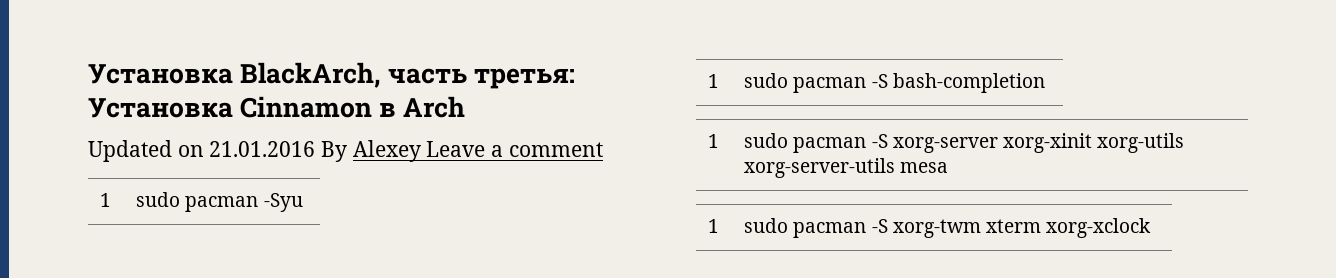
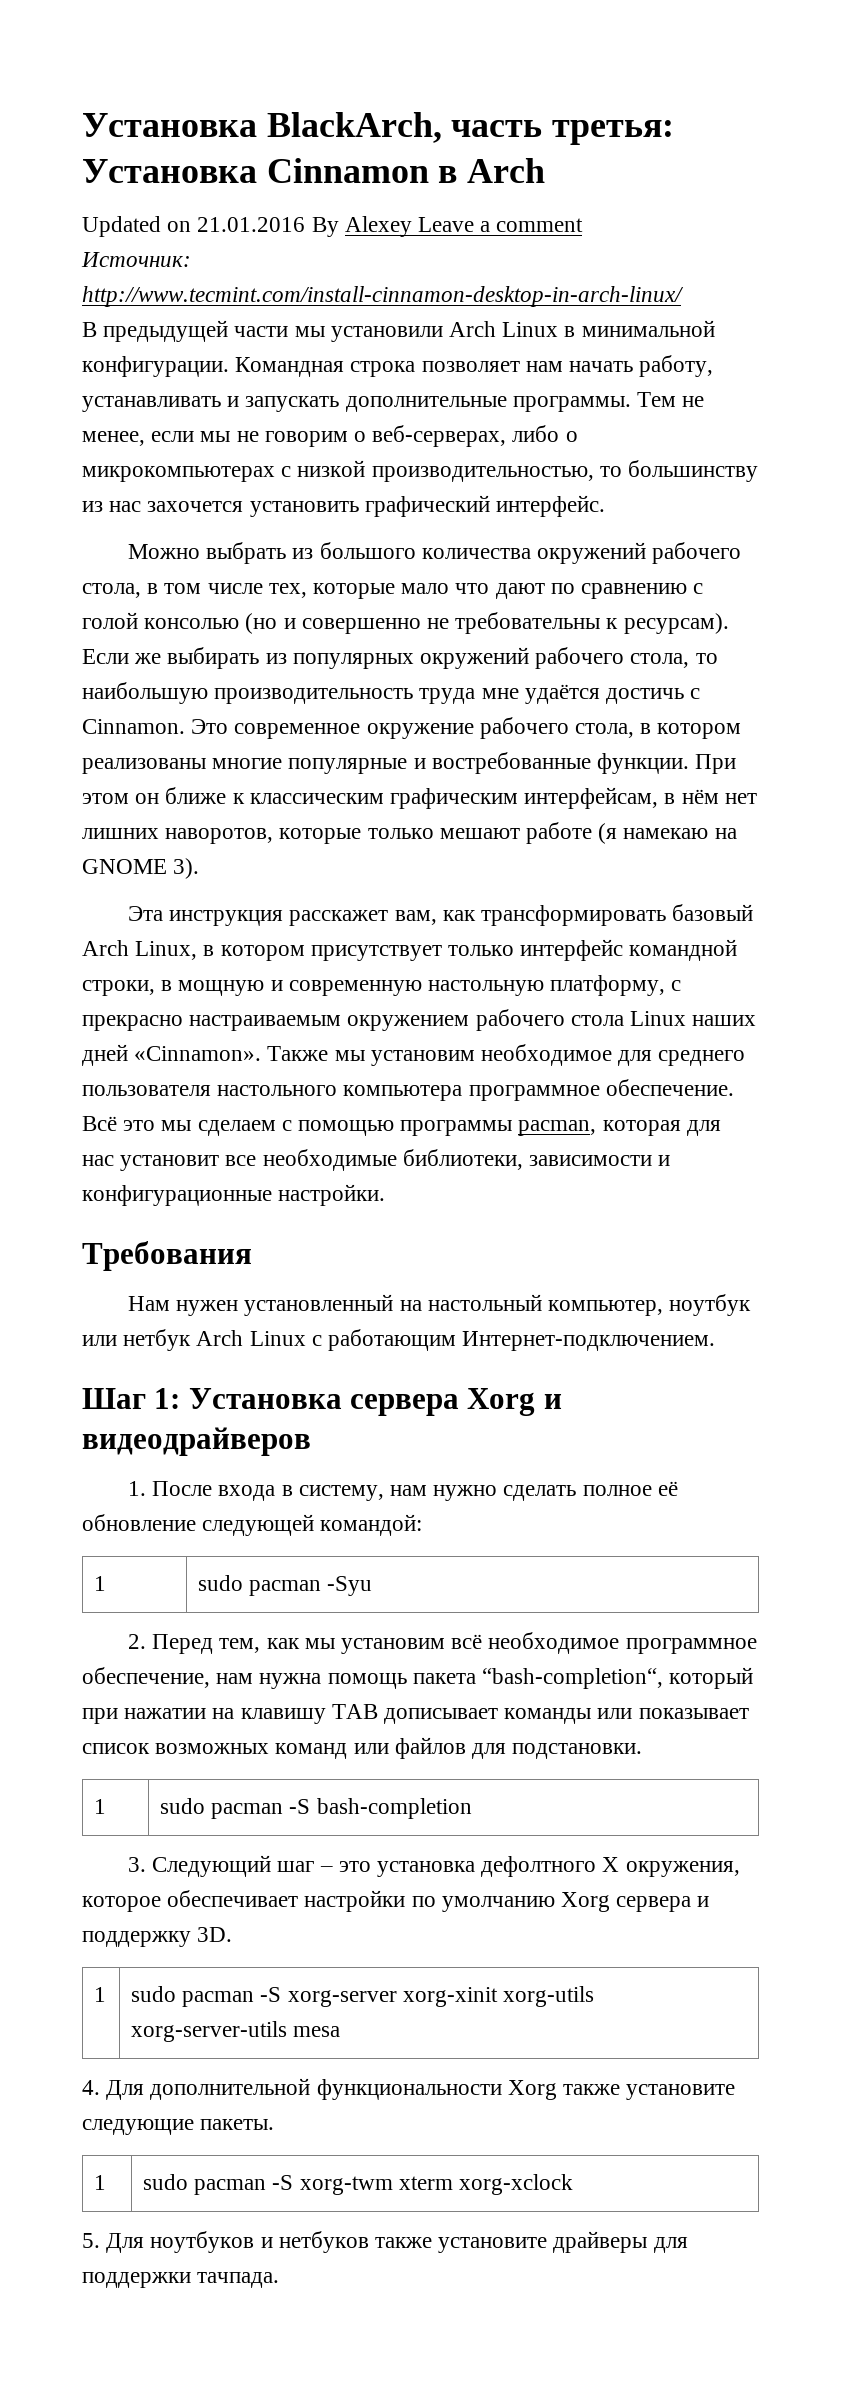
+ Источник: http://www.tecmint.com/install-cinnamon-desktop-in-arch-linux/
+ В предыдущей части мы установили Arch Linux в минимальной конфигурации. Командная строка позволяет нам начать работу, устанавливать и запускать дополнительные программы. Тем не менее, если мы не говорим о веб-серверах, либо о микрокомпьютерах с низкой производительностью, то большинству из нас захочется установить графический интерфейс.
+ Можно выбрать из большого количества окружений рабочего стола, в том числе тех, которые мало что дают по сравнению с голой консолью (но и совершенно не требовательны к ресурсам). Если же выбирать из популярных окружений рабочего стола, то наибольшую производительность труда мне удаётся достичь с Cinnamon. Это современное окружение рабочего стола, в котором реализованы многие популярные и востребованные функции. При этом он ближе к классическим графическим интерфейсам, в нём нет лишних наворотов, которые только мешают работе (я намекаю на GNOME 3).
+ Эта инструкция расскажет вам, как трансформировать базовый Arch Linux, в котором присутствует только интерфейс командной строки, в мощную и современную настольную платформу, с прекрасно настраиваемым окружением рабочего стола Linux наших дней «Cinnamon». Также мы установим необходимое для среднего пользователя настольного компьютера программное обеспечение. Всё это мы сделаем с помощью программы pacman, которая для нас установит все необходимые библиотеки, зависимости и конфигурационные настройки.
+ Требования
+ Нам нужен установленный на настольный компьютер, ноутбук или нетбук Arch Linux с работающим Интернет-подключением.
+ Шаг 1: Установка сервера Xorg и видеодрайверов
+ 1. После входа в систему, нам нужно сделать полное её обновление следующей командой:
  1 | sudo pacman -Syu
+ 2. Перед тем, как мы установим всё необходимое программное обеспечение, нам нужна помощь пакета “bash-completion“, который при нажатии на клавишу TAB дописывает команды или показывает список возможных команд или файлов для подстановки.
+ 3. Следующий шаг – это установка дефолтного X окружения, которое обеспечивает настройки по умолчанию Xorg сервера и поддержку 3D.
+ 4. Для дополнительной функциональности Xorg также установите следующие пакеты.
+ 5. Для ноутбуков и нетбуков также установите драйверы для поддержки тачпада.

